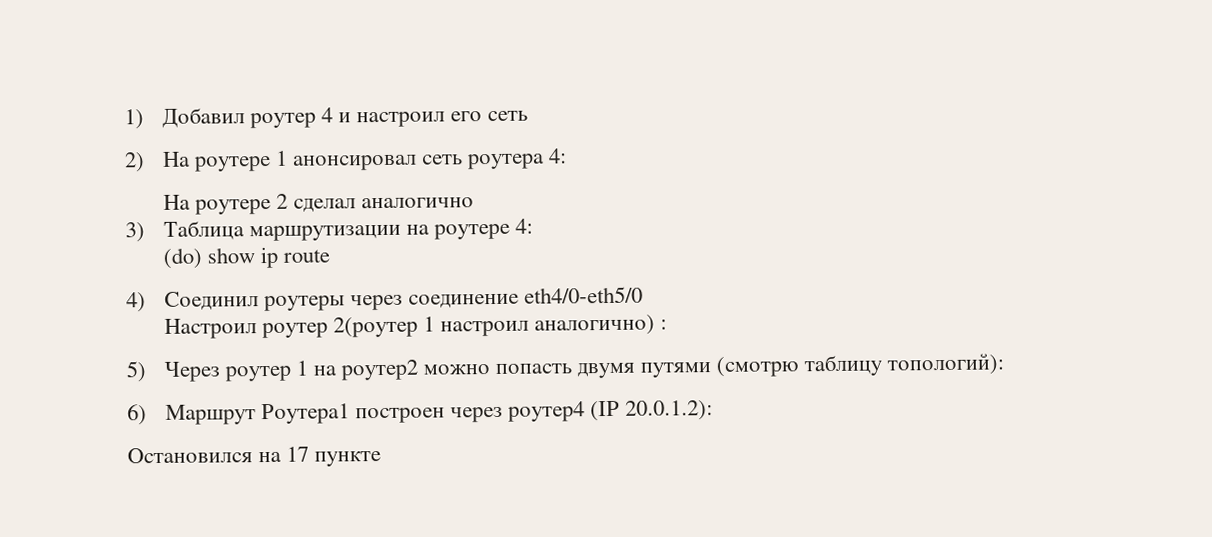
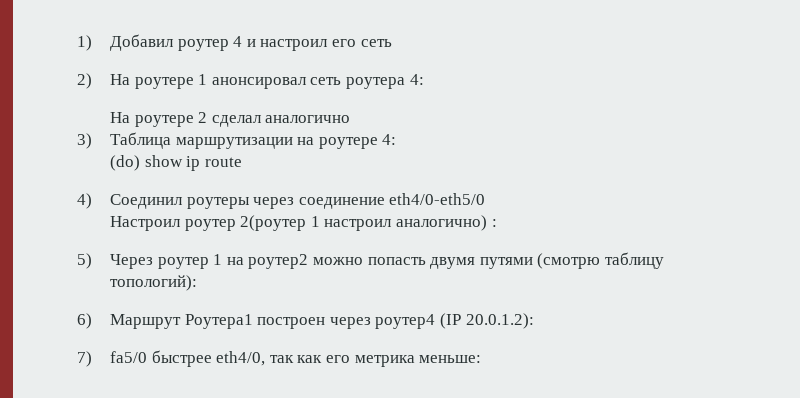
- Остановился на 17 пункте
+ 7) fa5/0 быстрее eth4/0, так как его метрика меньше:

